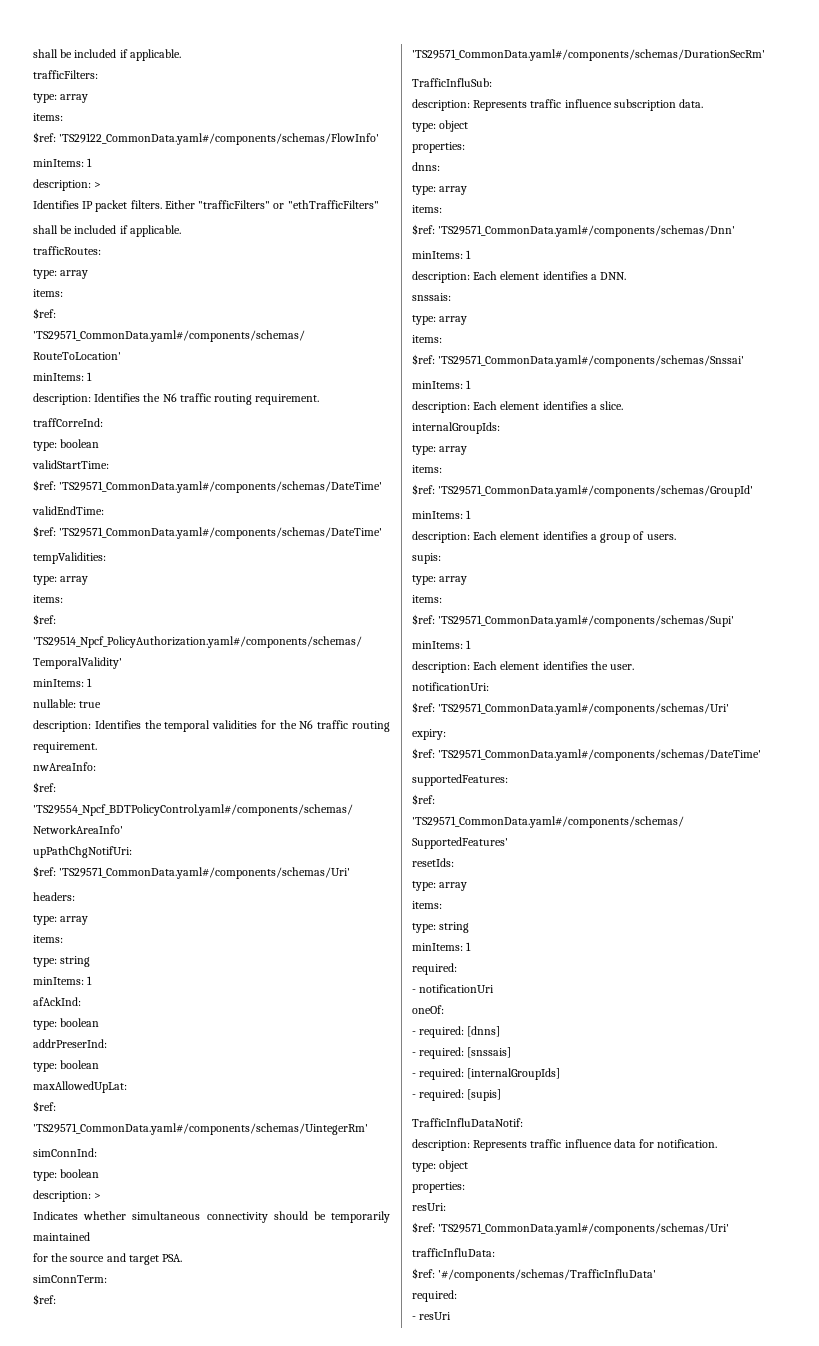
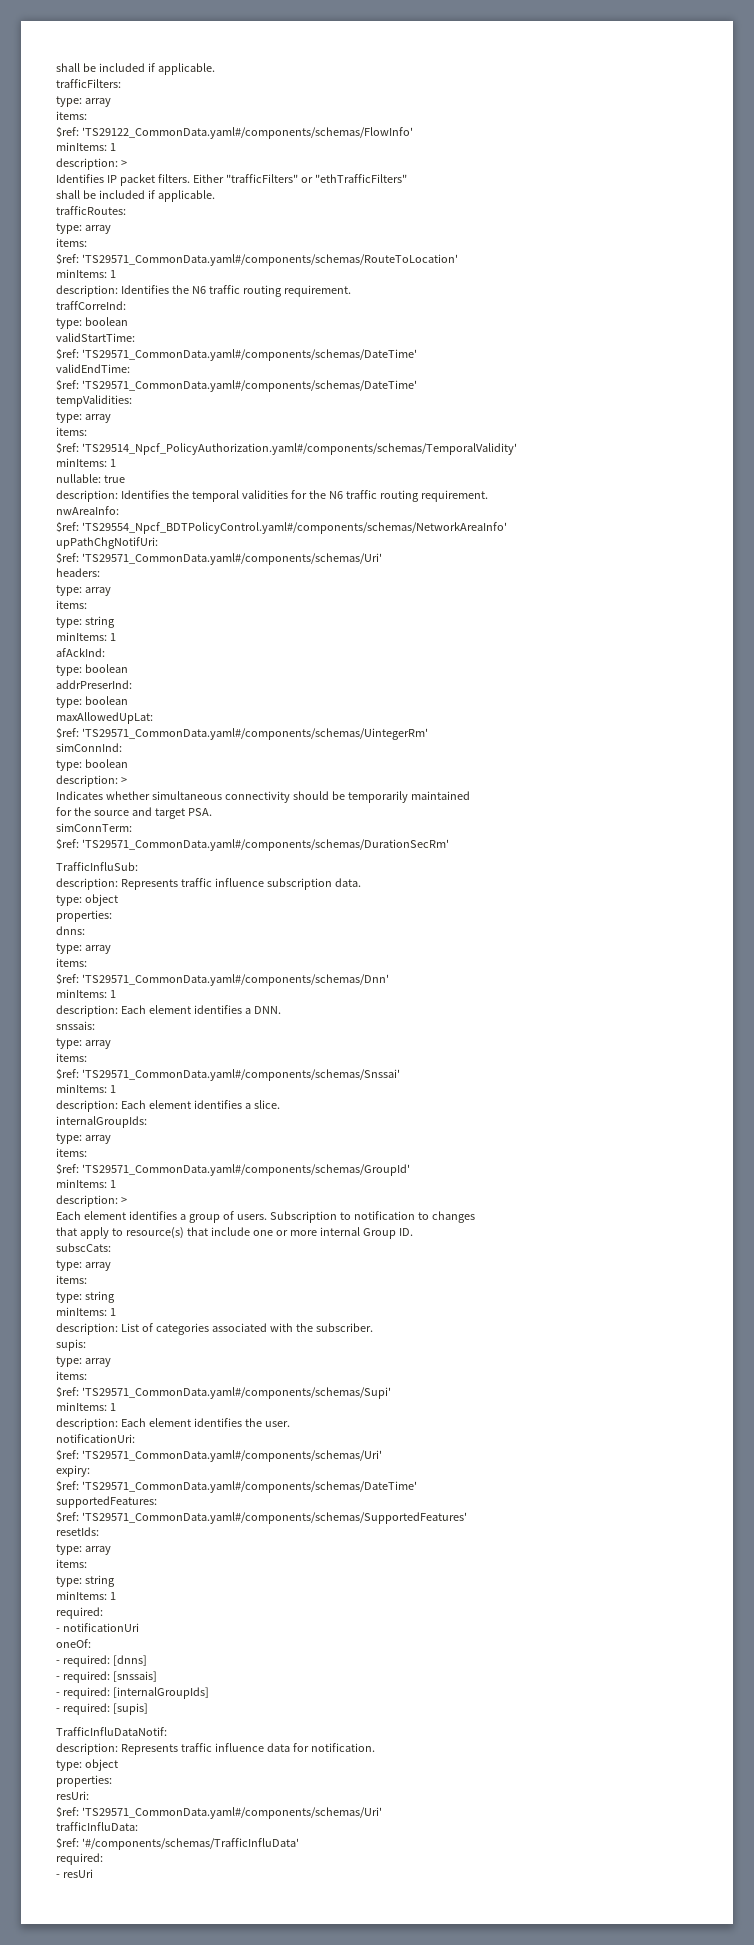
  $ref: 'TS29571_CommonData.yaml#/components/schemas/GroupId'
  minItems: 1
- description: Each element identifies a group of users.
+ description: >
+ Each element identifies a group of users. Subscription to notification to changes
+ that apply to resource(s) that include one or more internal Group ID.
+ subscCats:
+ type: array
+ items:
+ type: string
+ minItems: 1
+ description: List of categories associated with the subscriber.

